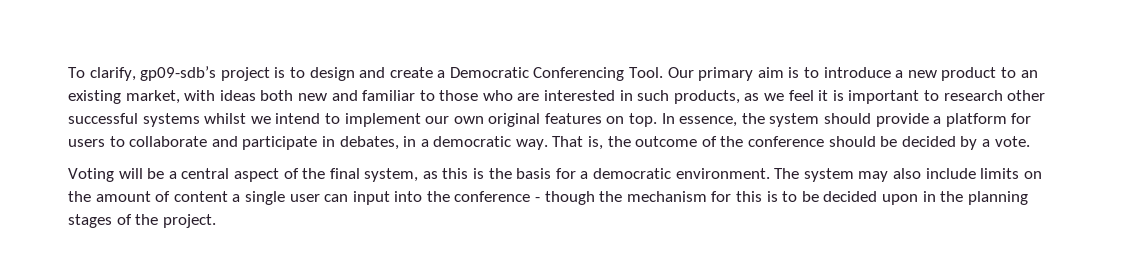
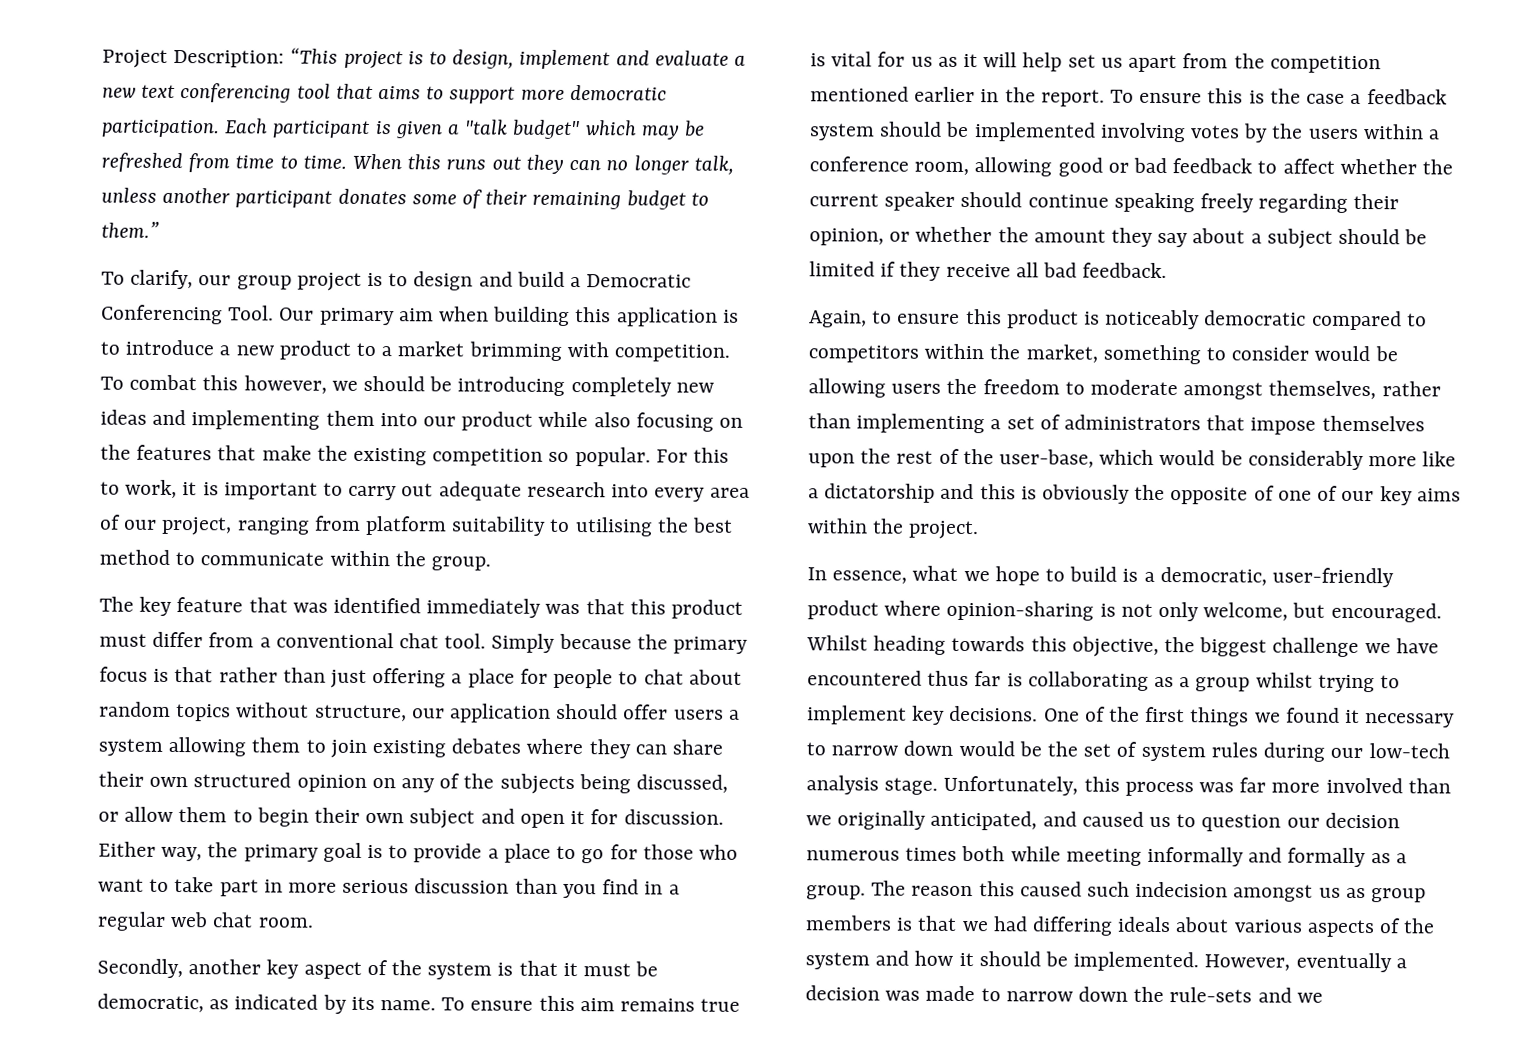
- To clarify, gp09-sdb’s project is to design and create a Democratic Conferencing Tool.
+ Project Description: “This project is to design, implement and evaluate a new text conferencing tool that aims to support more democratic participation. Each participant is given a "talk budget" which may be refreshed from time to time. When this runs out they can no longer talk, unless another participant donates some of their remaining budget to them.”
+ To clarify, our group project is to design and build a Democratic Conferencing Tool.
- Our primary aim is to introduce a new product to an existing market, with ideas both new and familiar to those who are interested in such products, as we feel it is important to research other successful systems whilst we intend to implement our own original features on top. In essence, the system should provide a platform for users to collaborate and participate in debates, in a democratic way. That is, the outcome of the conference should be decided by a vote.
- Voting will be a central aspect of the final system, as this is the basis for a democratic environment. The system may also include limits on the amount of content a single user can input into the conference - though the mechanism for this is to be decided upon in the planning stages of the project.
+ Our primary aim when building this application is to introduce a new product to a market brimming with competition. To combat this however, we should be introducing completely new ideas and implementing them into our product while also focusing on the features that make the existing competition so popular. For this to work, it is important to carry out adequate research into every area of our project, ranging from platform suitability to utilising the best method to communicate within the group.
+ The key feature that was identified immediately was that this product must differ from a conventional chat tool. Simply because the primary focus is that rather than just offering a place for people to chat about random topics without structure, our application should offer users a system allowing them to join existing debates where they can share their own structured opinion on any of the subjects being discussed, or allow them to begin their own subject and open it for discussion. Either way, the primary goal is to provide a place to go for those who want to take part in more serious discussion than you find in a regular web chat room.
+ Secondly, another key aspect of the system is that it must be democratic, as indicated by its name. To ensure this aim remains true is vital for us as it will help set us apart from the competition mentioned earlier in the report. To ensure this is the case a feedback system should be implemented involving votes by the users within a conference room, allowing good or bad feedback to affect whether the current speaker should continue speaking freely regarding their opinion, or whether the amount they say about a subject should be limited if they receive all bad feedback.
+ Again, to ensure this product is noticeably democratic compared to competitors within the market, something to consider would be allowing users the freedom to moderate amongst themselves, rather than implementing a set of administrators that impose themselves upon the rest of the user-base, which would be considerably more like a dictatorship and this is obviously the opposite of one of our key aims within the project.
+ In essence, what we hope to build is a democratic, user-friendly product where opinion-sharing is not only welcome, but encouraged. Whilst heading towards this objective, the biggest challenge we have encountered thus far is collaborating as a group whilst trying to implement key decisions. One of the first things we found it necessary to narrow down would be the set of system rules during our low-tech analysis stage. Unfortunately, this process was far more involved than we originally anticipated, and caused us to question our decision numerous times both while meeting informally and formally as a group. The reason this caused such indecision amongst us as group members is that we had differing ideals about various aspects of the system and how it should be implemented. However, eventually a decision was made to narrow down the rule-sets and we

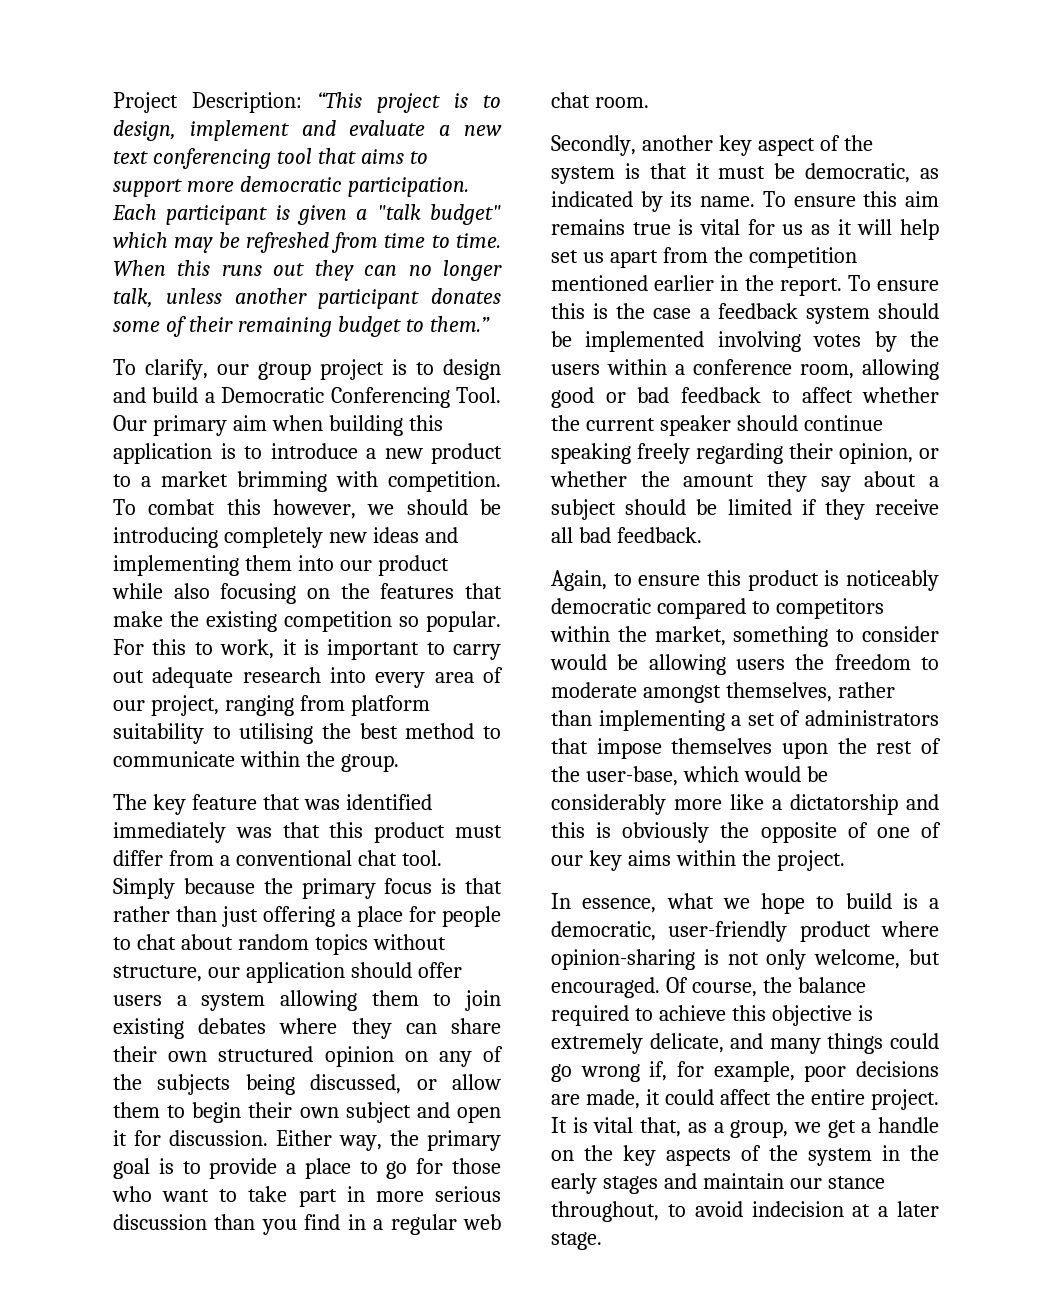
- Whilst heading towards this objective, the biggest challenge we have encountered thus far is collaborating as a group whilst trying to implement key decisions. One of the first things we found it necessary to narrow down would be the set of system rules during our low-tech analysis stage. Unfortunately, this process was far more involved than we originally anticipated, and caused us to question our decision numerous times both while meeting informally and formally as a group. The reason this caused such indecision amongst us as group members is that we had differing ideals about various aspects of the system and how it should be implemented. However, eventually a decision was made to narrow down the rule-sets and we
+ Of course, the balance required to achieve this objective is extremely delicate, and many things could go wrong if, for example, poor decisions are made, it could affect the entire project. It is vital that, as a group, we get a handle on the key aspects of the system in the early stages and maintain our stance throughout, to avoid indecision at a later stage.

